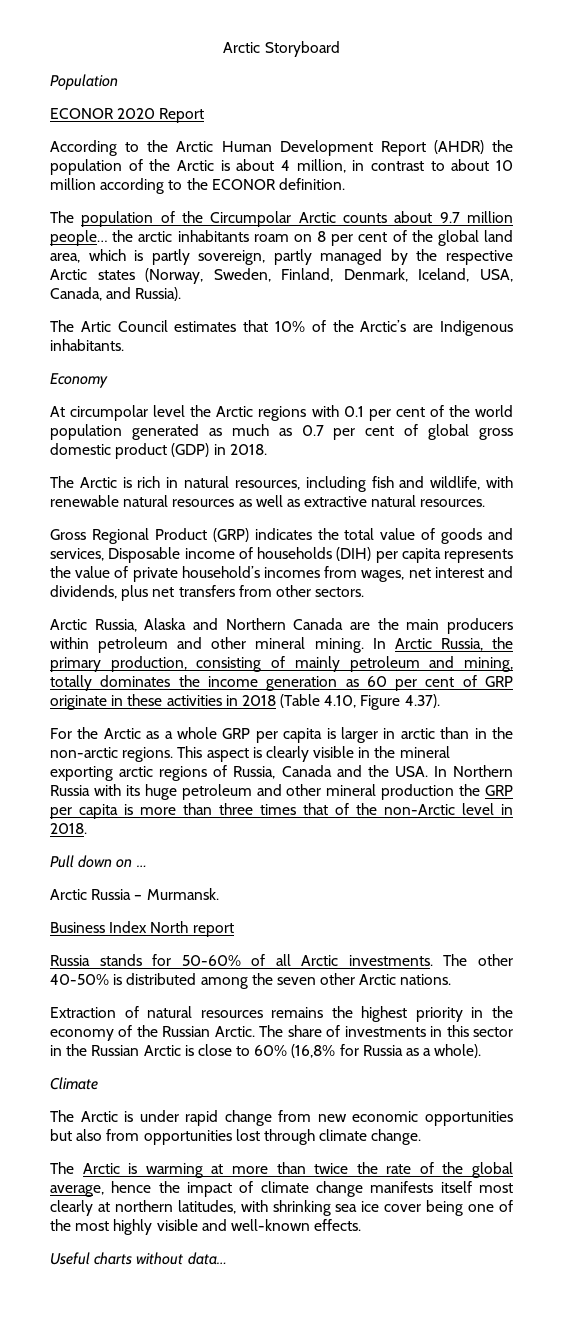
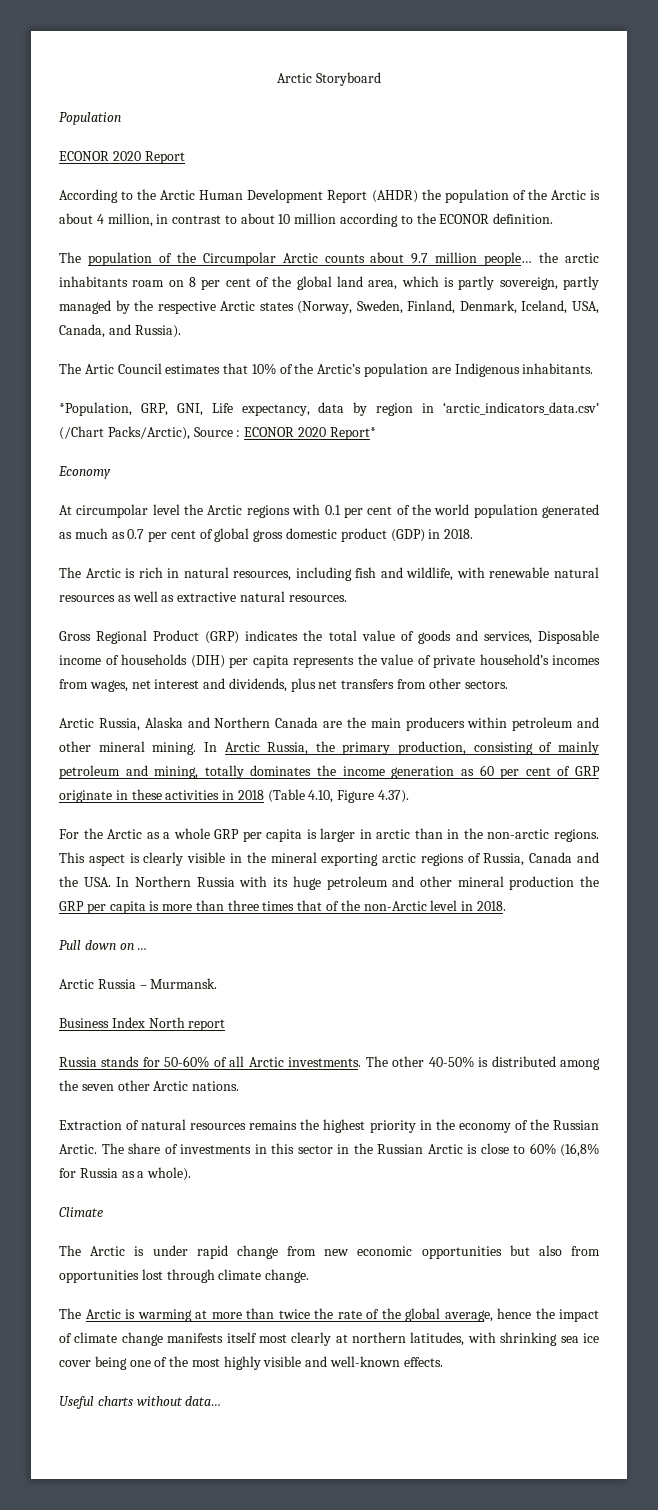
- The Artic Council estimates that 10% of the Arctic’s are Indigenous inhabitants.
+ The Artic Council estimates that 10% of the Arctic’s population are Indigenous inhabitants.
+ *Population, GRP, GNI, Life expectancy, data by region in ‘arctic_indicators_data.csv’ (/Chart Packs/Arctic), Source : ECONOR 2020 Report*

